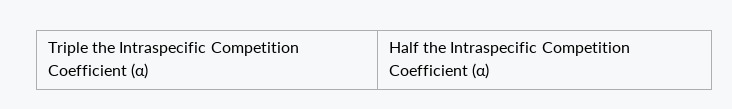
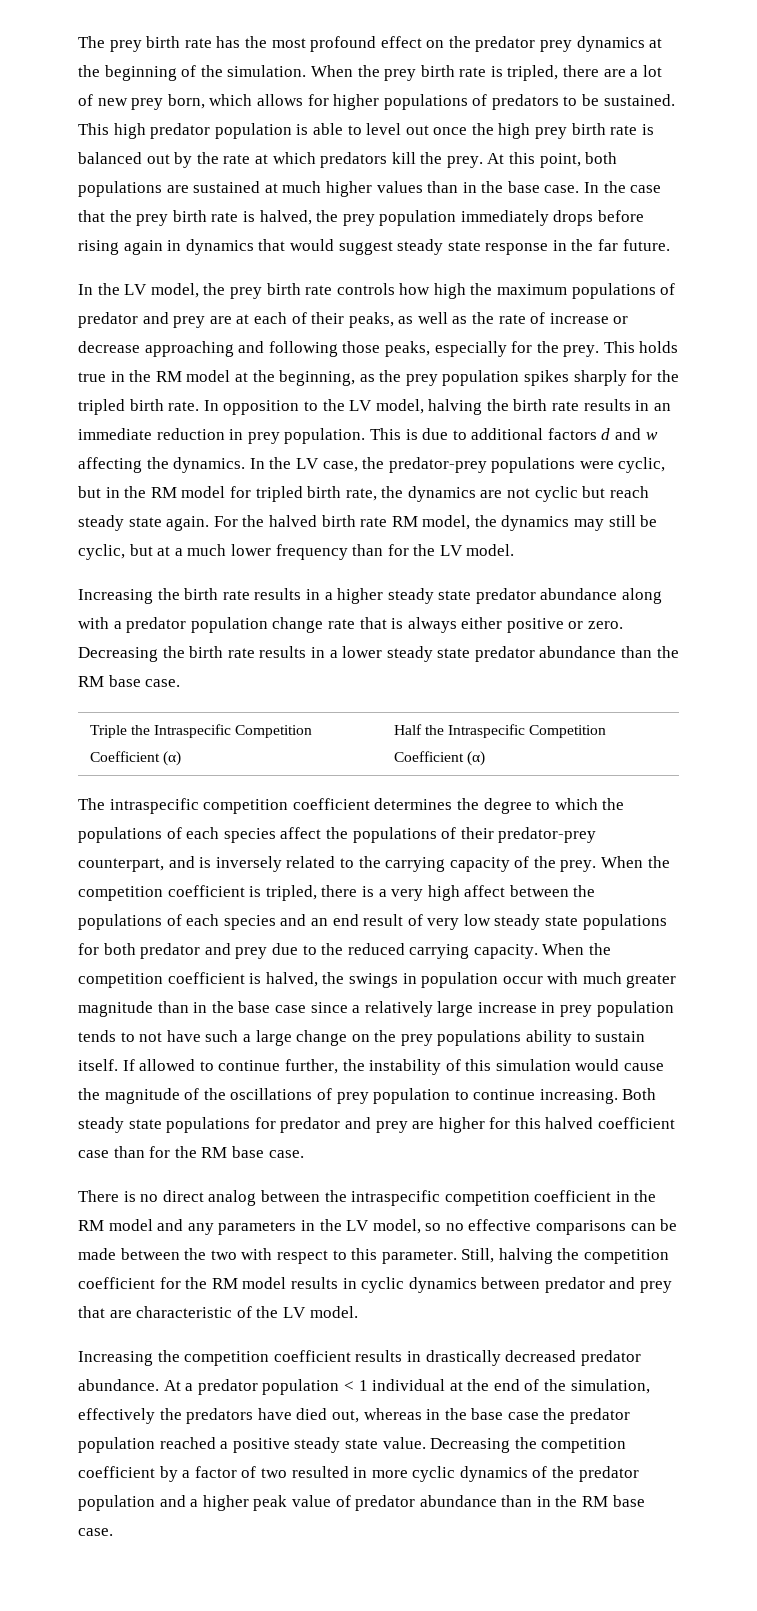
+ The prey birth rate has the most profound effect on the predator prey dynamics at the beginning of the simulation. When the prey birth rate is tripled, there are a lot of new prey born, which allows for higher populations of predators to be sustained. This high predator population is able to level out once the high prey birth rate is balanced out by the rate at which predators kill the prey. At this point, both populations are sustained at much higher values than in the base case. In the case that the prey birth rate is halved, the prey population immediately drops before rising again in dynamics that would suggest steady state response in the far future.
+ In the LV model, the prey birth rate controls how high the maximum populations of predator and prey are at each of their peaks, as well as the rate of increase or decrease approaching and following those peaks, especially for the prey. This holds true in the RM model at the beginning, as the prey population spikes sharply for the tripled birth rate. In opposition to the LV model, halving the birth rate results in an immediate reduction in prey population. This is due to additional factors d and w affecting the dynamics. In the LV case, the predator-prey populations were cyclic, but in the RM model for tripled birth rate, the dynamics are not cyclic but reach steady state again. For the halved birth rate RM model, the dynamics may still be cyclic, but at a much lower frequency than for the LV model.
+ Increasing the birth rate results in a higher steady state predator abundance along with a predator population change rate that is always either positive or zero. Decreasing the birth rate results in a lower steady state predator abundance than the RM base case.
+ The intraspecific competition coefficient determines the degree to which the populations of each species affect the populations of their predator-prey counterpart, and is inversely related to the carrying capacity of the prey. When the competition coefficient is tripled, there is a very high affect between the populations of each species and an end result of very low steady state populations for both predator and prey due to the reduced carrying capacity. When the competition coefficient is halved, the swings in population occur with much greater magnitude than in the base case since a relatively large increase in prey population tends to not have such a large change on the prey populations ability to sustain itself. If allowed to continue further, the instability of this simulation would cause the magnitude of the oscillations of prey population to continue increasing. Both steady state populations for predator and prey are higher for this halved coefficient case than for the RM base case.
+ There is no direct analog between the intraspecific competition coefficient in the RM model and any parameters in the LV model, so no effective comparisons can be made between the two with respect to this parameter. Still, halving the competition coefficient for the RM model results in cyclic dynamics between predator and prey that are characteristic of the LV model.
+ Increasing the competition coefficient results in drastically decreased predator abundance. At a predator population < 1 individual at the end of the simulation, effectively the predators have died out, whereas in the base case the predator population reached a positive steady state value. Decreasing the competition coefficient by a factor of two resulted in more cyclic dynamics of the predator population and a higher peak value of predator abundance than in the RM base case.

